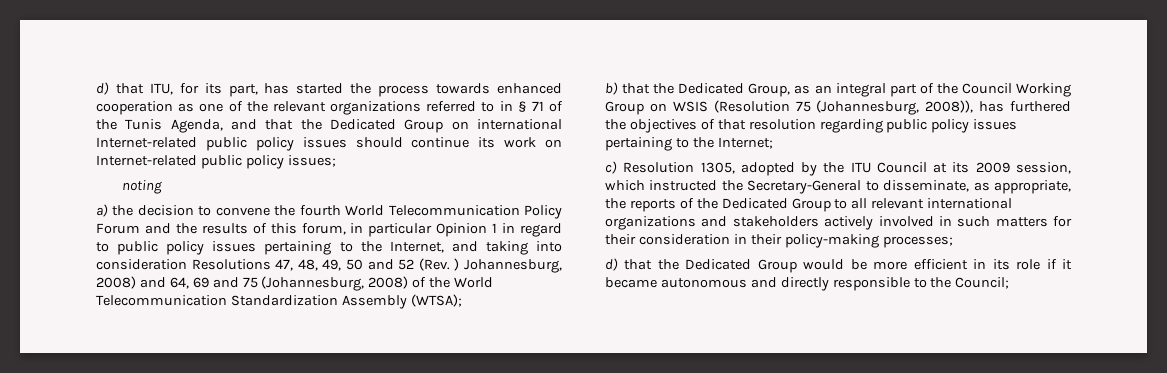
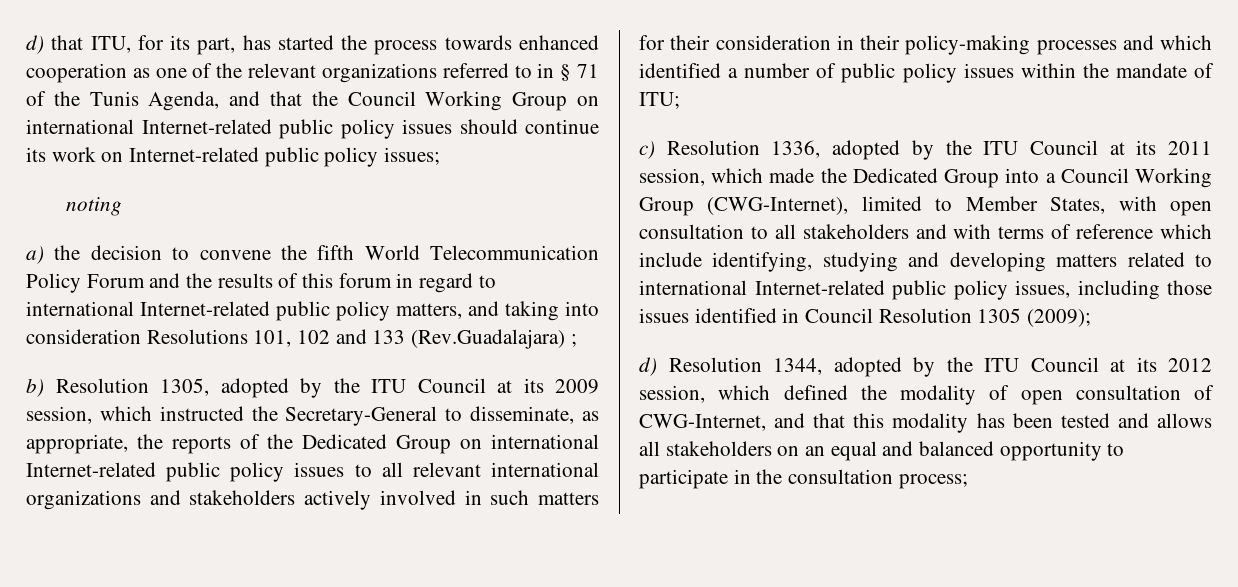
- d) that ITU, for its part, has started the process towards enhanced cooperation as one of the relevant organizations referred to in § 71 of the Tunis Agenda, and that the Dedicated Group on international Internet-related public policy issues should continue its work on Internet-related public policy issues;
+ d) that ITU, for its part, has started the process towards enhanced cooperation as one of the relevant organizations referred to in § 71 of the Tunis Agenda, and that the Council Working Group on international Internet-related public policy issues should continue its work on Internet-related public policy issues;
- a) the decision to convene the fourth World Telecommunication Policy Forum and the results of this forum, in particular Opinion 1 in regard to public policy issues pertaining to the Internet, and taking into consideration Resolutions 47, 48, 49, 50 and 52 (Rev. ) Johannesburg, 2008) and 64, 69 and 75 (Johannesburg, 2008) of the World Telecommunication Standardization Assembly (WTSA);
- b) that the Dedicated Group, as an integral part of the Council Working Group on WSIS (Resolution 75 (Johannesburg, 2008)), has furthered the objectives of that resolution regarding public policy issues pertaining to the Internet;
- c) Resolution 1305, adopted by the ITU Council at its 2009 session, which instructed the Secretary-General to disseminate, as appropriate, the reports of the Dedicated Group to all relevant international organizations and stakeholders actively involved in such matters for their consideration in their policy-making processes;
- d) that the Dedicated Group would be more efficient in its role if it became autonomous and directly responsible to the Council;
+ a) the decision to convene the fifth World Telecommunication Policy Forum and the results of this forum in regard to international Internet-related public policy matters, and taking into consideration Resolutions 101, 102 and 133 (Rev.Guadalajara) ;
+ b) Resolution 1305, adopted by the ITU Council at its 2009 session, which instructed the Secretary-General to disseminate, as appropriate, the reports of the Dedicated Group on international Internet-related public policy issues to all relevant international organizations and stakeholders actively involved in such matters for their consideration in their policy-making processes and which identified a number of public policy issues within the mandate of ITU;
+ c) Resolution 1336, adopted by the ITU Council at its 2011 session, which made the Dedicated Group into a Council Working Group (CWG-Internet), limited to Member States, with open consultation to all stakeholders and with terms of reference which include identifying, studying and developing matters related to international Internet-related public policy issues, including those issues identified in Council Resolution 1305 (2009);
+ d) Resolution 1344, adopted by the ITU Council at its 2012 session, which defined the modality of open consultation of CWG-Internet, and that this modality has been tested and allows all stakeholders on an equal and balanced opportunity to participate in the consultation process;

